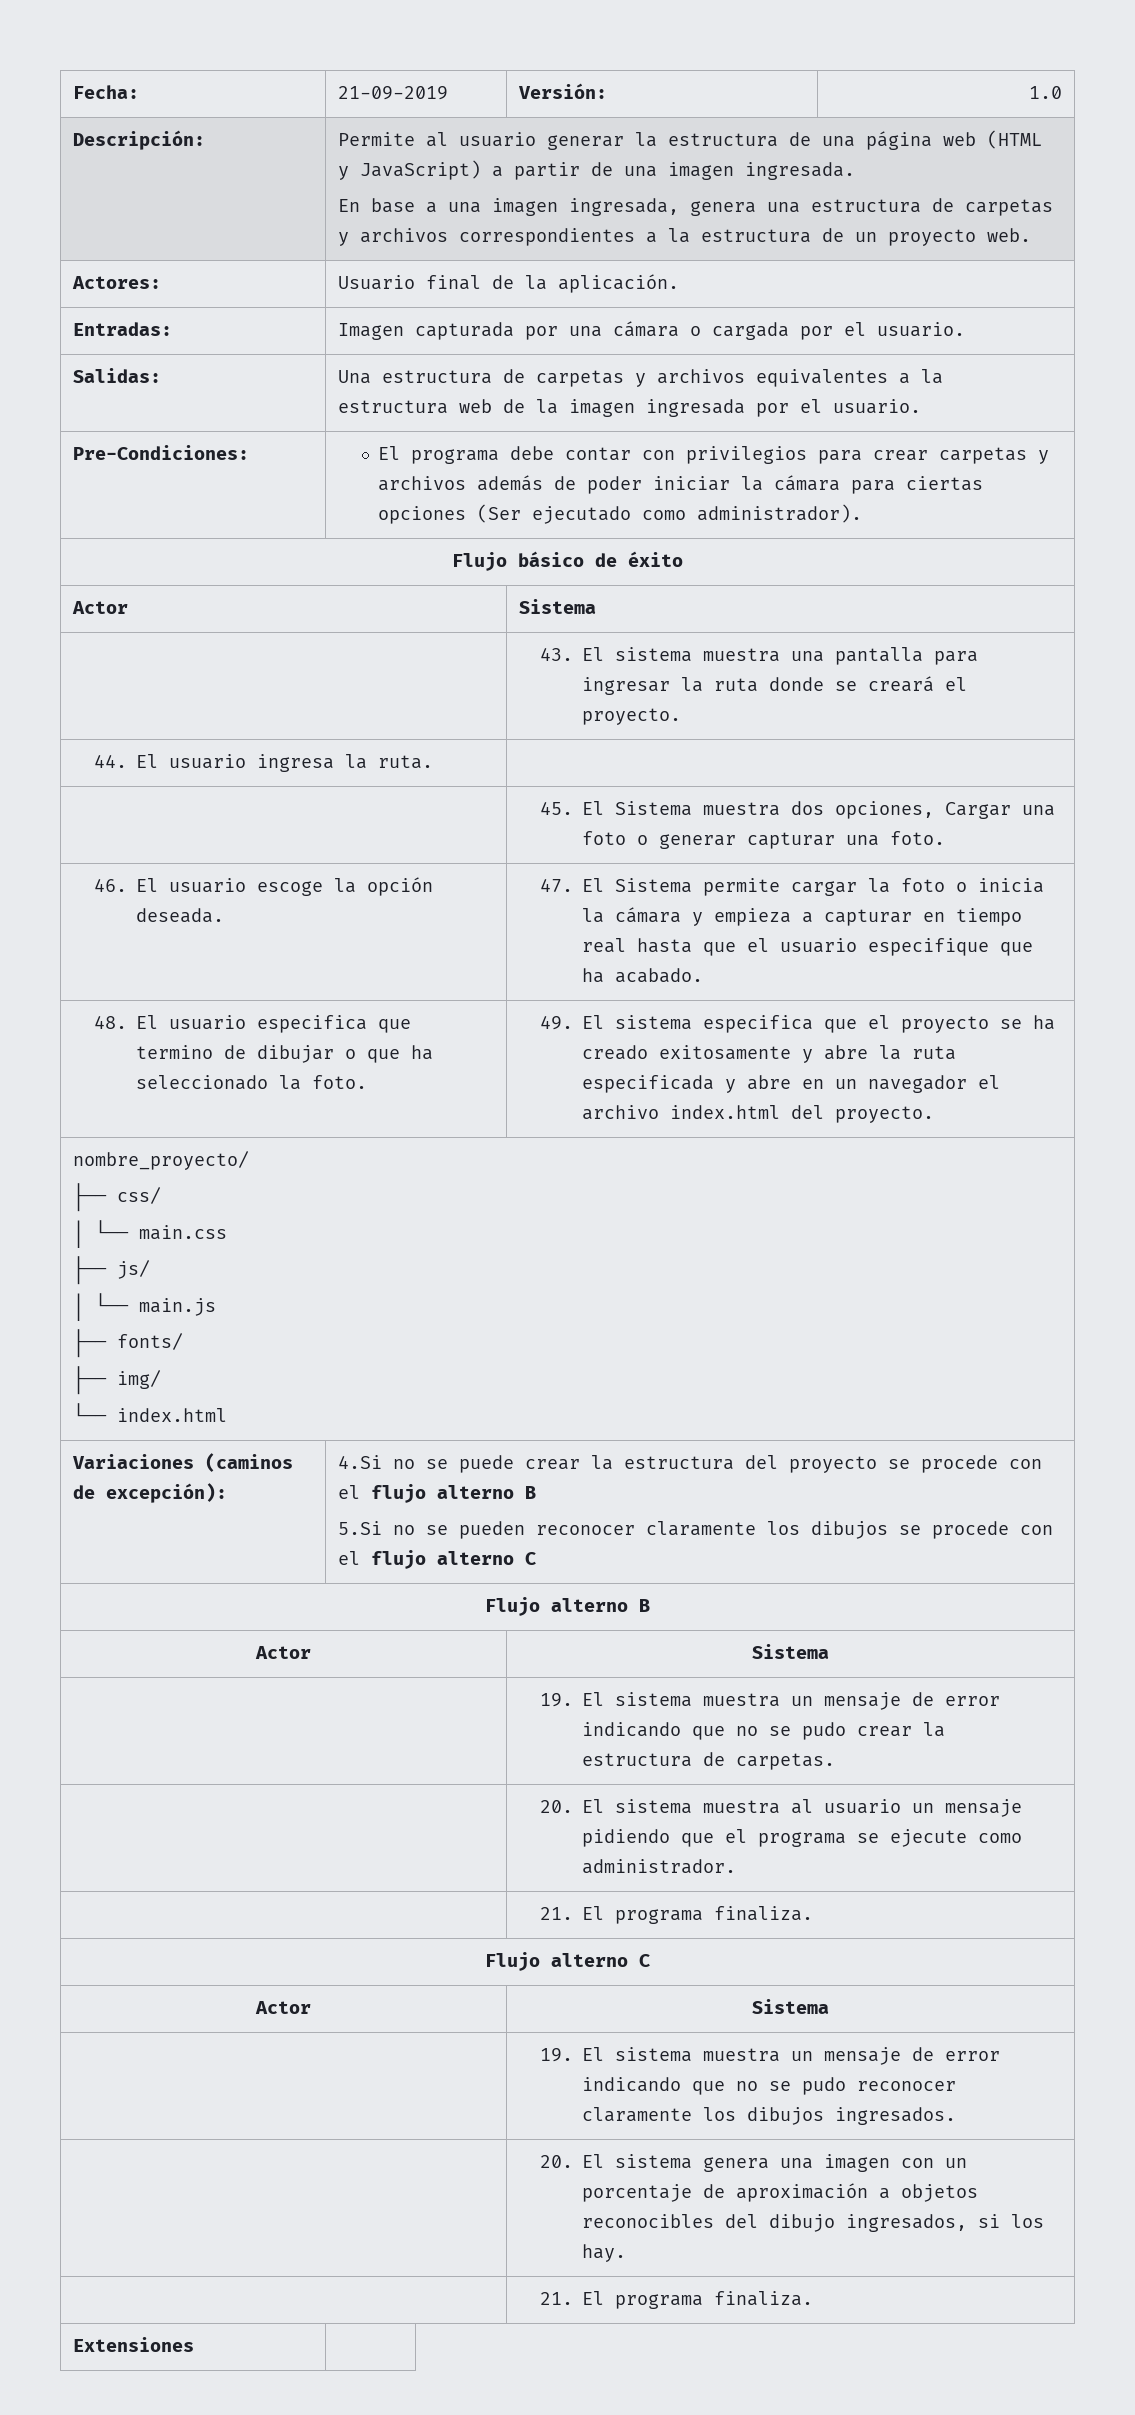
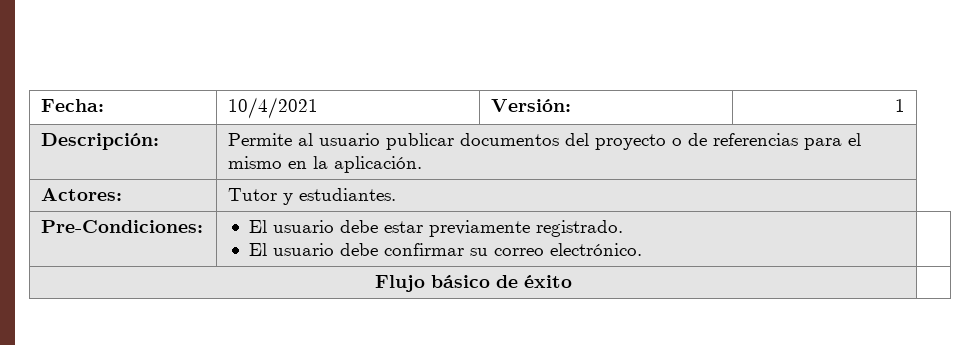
- Fecha: | 21-09-2019 | Versión: | 1.0
+ Fecha: | 10/4/2021 | Versión: | 1
- Permite al usuario generar la estructura de una página web (HTML y JavaScript) a partir de una imagen ingresada.
- En base a una imagen ingresada, genera una estructura de carpetas y archivos correspondientes a la estructura de un proyecto web.
- Actores: | Usuario final de la aplicación.
- Entradas: | Imagen capturada por una cámara o cargada por el usuario.
- Salidas: | Una estructura de carpetas y archivos equivalentes a la estructura web de la imagen ingresada por el usuario.
- Pre-Condiciones: | El programa debe contar con privilegios para crear carpetas y archivos además de poder iniciar la cámara para ciertas opciones (Ser ejecutado como administrador).
- Flujo básico de éxito
- Actor | Sistema
- | 43. El sistema muestra una pantalla para ingresar la ruta donde se creará el proyecto.
- 44. El usuario ingresa la ruta. |
- | 45. El Sistema muestra dos opciones, Cargar una foto o generar capturar una foto.
- 46. El usuario escoge la opción deseada. | 47. El Sistema permite cargar la foto o inicia la cámara y empieza a capturar en tiempo real hasta que el usuario especifique que ha acabado.
- 48. El usuario especifica que termino de dibujar o que ha seleccionado la foto. | 49. El sistema especifica que el proyecto se ha creado exitosamente y abre la ruta especificada y abre en un navegador el archivo index.html del proyecto.
- nombre_proyecto/
- ├── css/
- │ └── main.css
- ├── js/
- │ └── main.js
- ├── fonts/
- ├── img/
- └── index.html
- Variaciones (caminos de excepción): | 4.Si no se puede crear la estructura del proyecto se procede con el flujo alterno B
- 5.Si no se pueden reconocer claramente los dibujos se procede con el flujo alterno C
- Flujo alterno B
- Actor | Sistema
- | 19. El sistema muestra un mensaje de error indicando que no se pudo crear la estructura de carpetas.
- | 20. El sistema muestra al usuario un mensaje pidiendo que el programa se ejecute como administrador.
- | 21. El programa finaliza.
- Flujo alterno C
- Actor | Sistema
- | 19. El sistema muestra un mensaje de error indicando que no se pudo reconocer claramente los dibujos ingresados.
- | 20. El sistema genera una imagen con un porcentaje de aproximación a objetos reconocibles del dibujo ingresados, si los hay.
- | 21. El programa finaliza.
- Extensiones |
+ Permite al usuario publicar documentos del proyecto o de referencias para el mismo en la aplicación.
+ Actores: | Tutor y estudiantes.
+ Pre-Condiciones: | El usuario debe estar previamente registrado.
+ El usuario debe confirmar su correo electrónico. |
+ Flujo básico de éxito |

